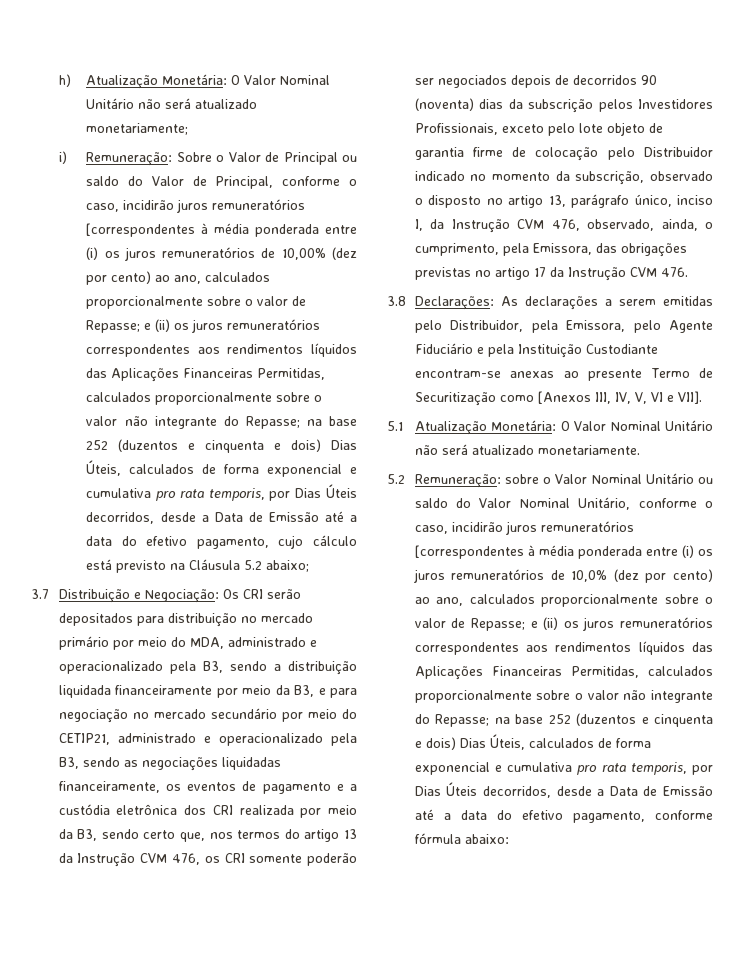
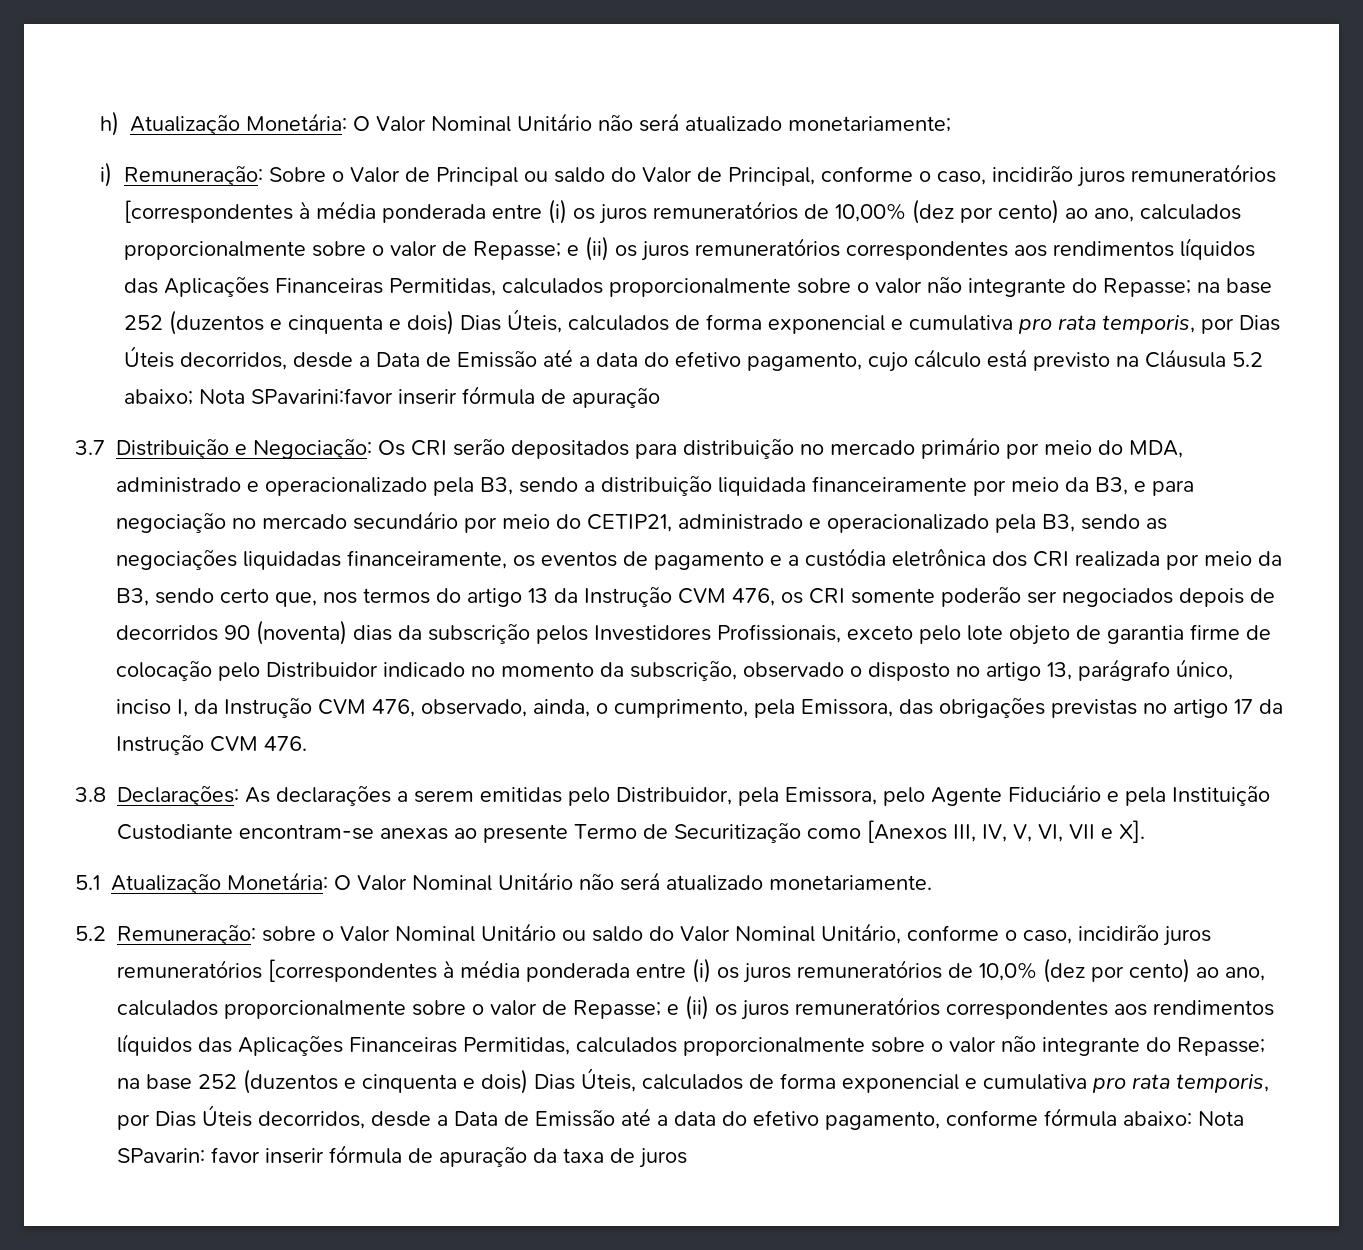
+ Nota SPavarini:favor inserir fórmula de apuração
- 3.8 Declarações: As declarações a serem emitidas pelo Distribuidor, pela Emissora, pelo Agente Fiduciário e pela Instituição Custodiante encontram-se anexas ao presente Termo de Securitização como [Anexos III, IV, V, VI e VII].
+ 3.8 Declarações: As declarações a serem emitidas pelo Distribuidor, pela Emissora, pelo Agente Fiduciário e pela Instituição Custodiante encontram-se anexas ao presente Termo de Securitização como [Anexos III, IV, V, VI, VII e X].
+ Nota SPavarin: favor inserir fórmula de apuração da taxa de juros

